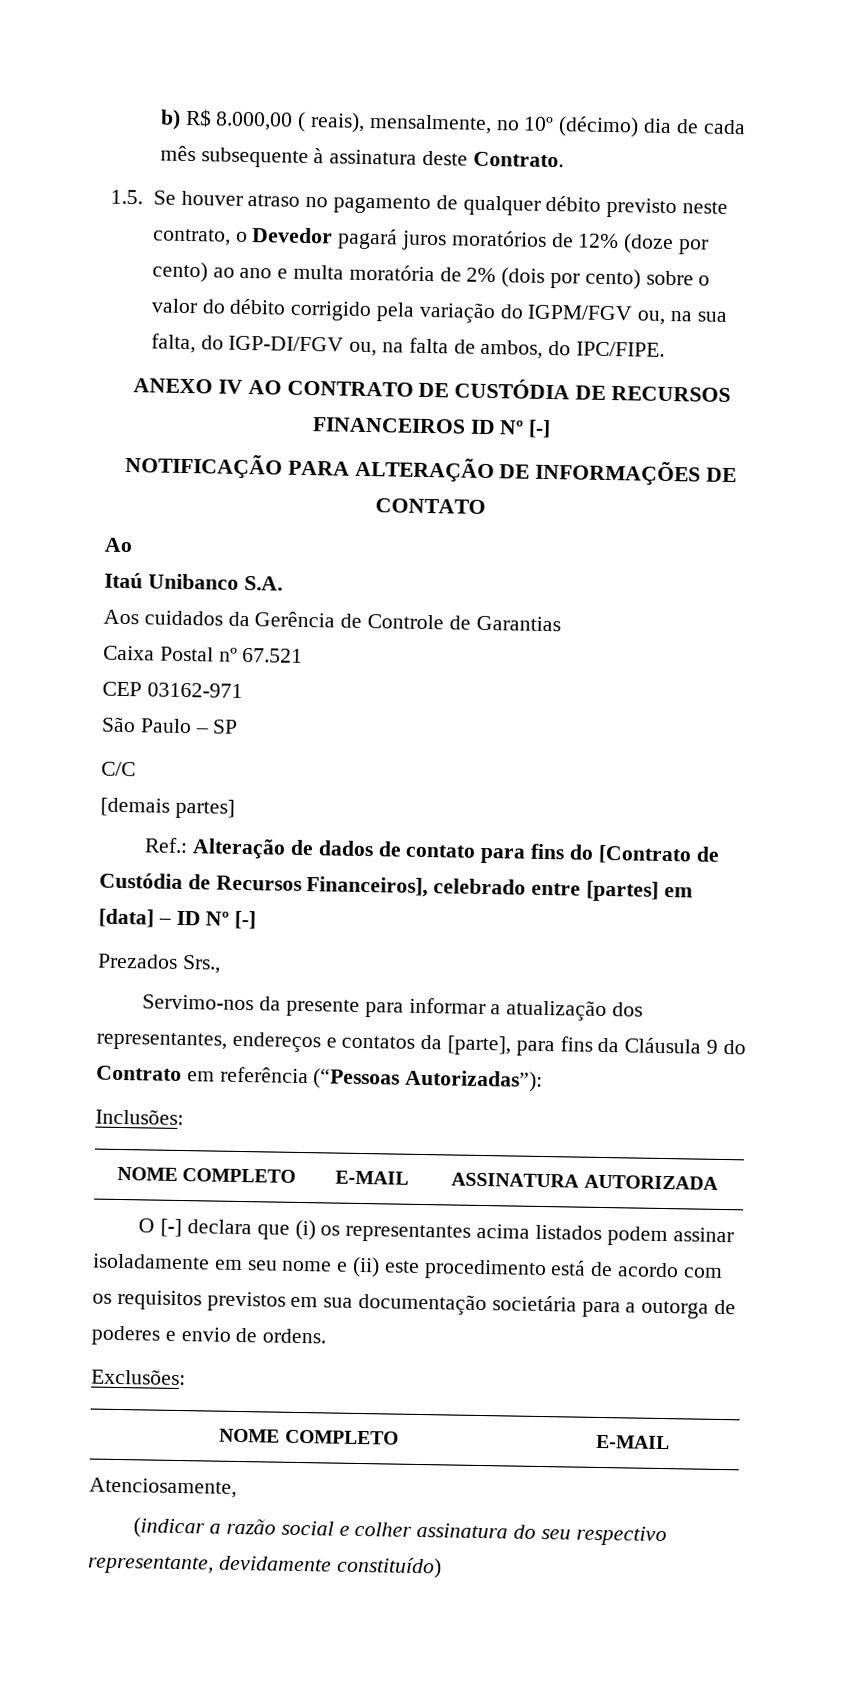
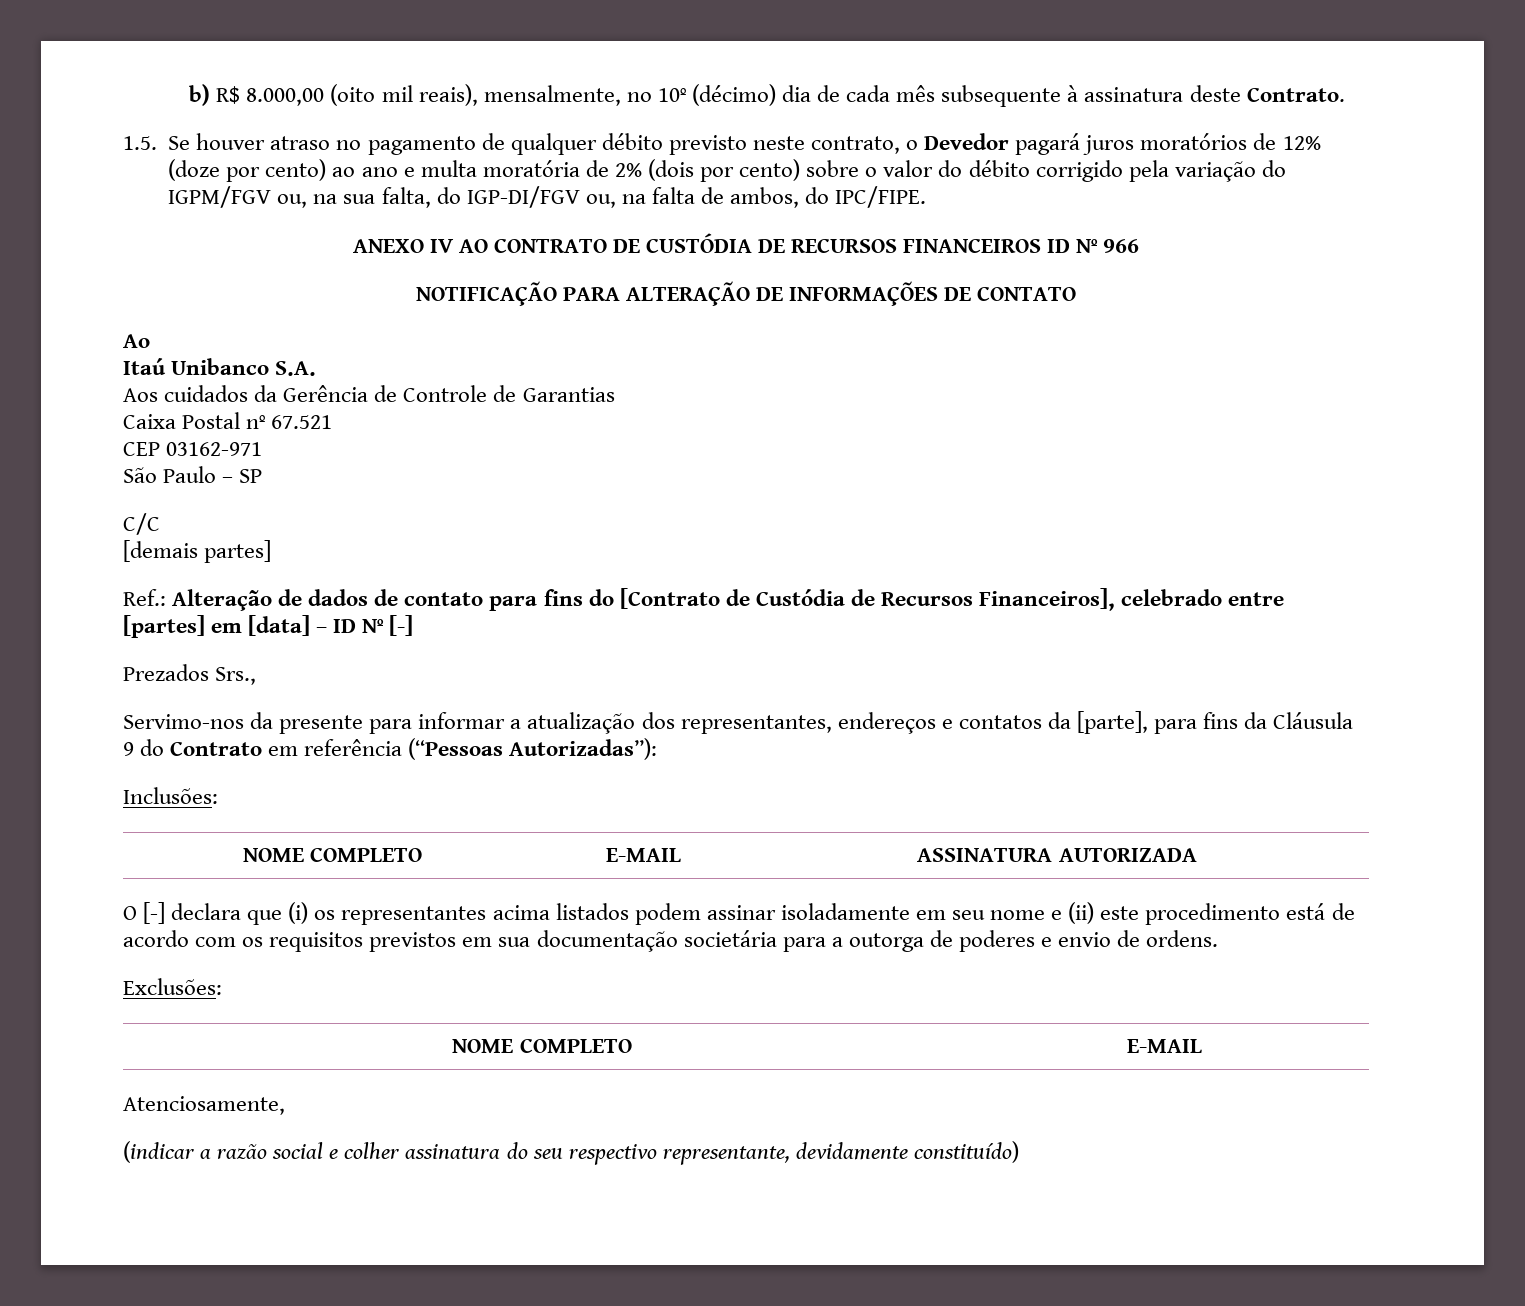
- b) R$ 8.000,00 ( reais), mensalmente, no 10º (décimo) dia de cada mês subsequente à assinatura deste Contrato.
+ b) R$ 8.000,00 (oito mil reais), mensalmente, no 10º (décimo) dia de cada mês subsequente à assinatura deste Contrato.
- ANEXO IV AO CONTRATO DE CUSTÓDIA DE RECURSOS FINANCEIROS ID Nº [-]
+ ANEXO IV AO CONTRATO DE CUSTÓDIA DE RECURSOS FINANCEIROS ID Nº 966

